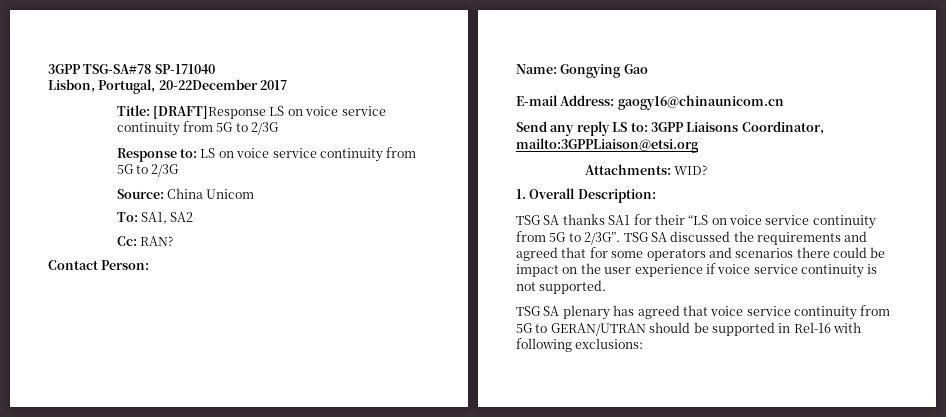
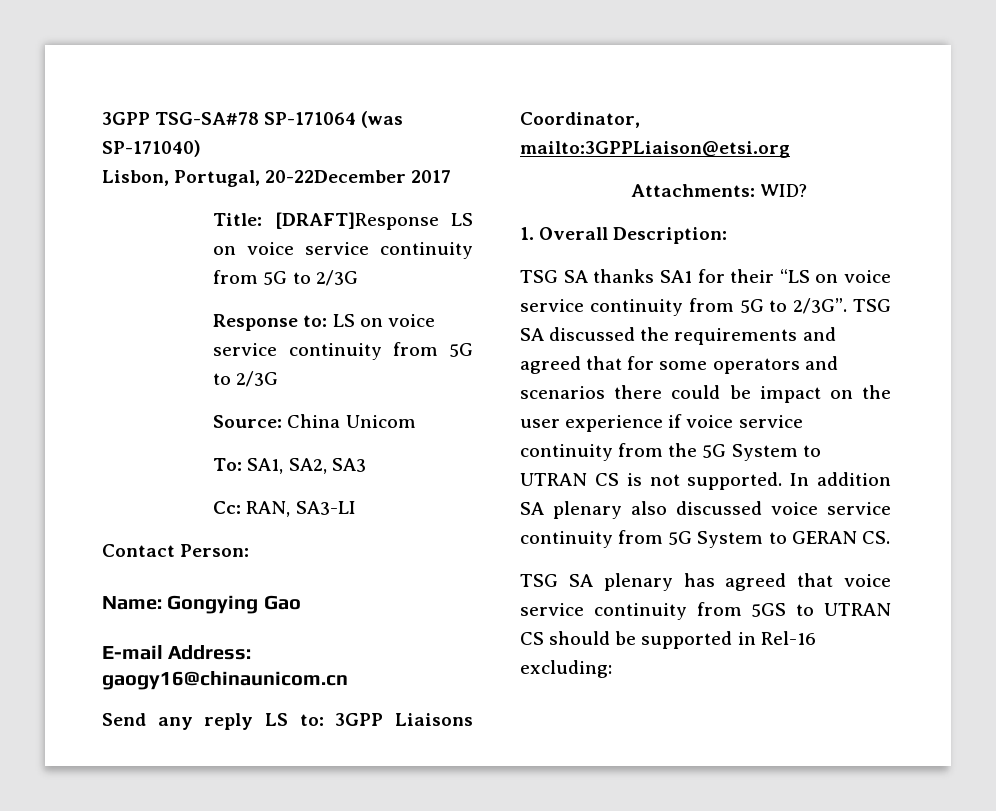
- 3GPP TSG-SA#78 SP-171040
+ 3GPP TSG-SA#78 SP-171064 (was SP-171040)
- To: SA1, SA2
+ To: SA1, SA2, SA3
- Cc: RAN?
+ Cc: RAN, SA3-LI
- TSG SA discussed the requirements and agreed that for some operators and scenarios there could be impact on the user experience if voice service continuity is not supported.
+ TSG SA discussed the requirements and agreed that for some operators and scenarios there could be impact on the user experience if voice service continuity from the 5G System to UTRAN CS is not supported. In addition SA plenary also discussed voice service continuity from 5G System to GERAN CS.
- TSG SA plenary has agreed that voice service continuity from 5G to GERAN/UTRAN should be supported in Rel-16 with following exclusions:
+ TSG SA plenary has agreed that voice service continuity from 5GS to UTRAN CS should be supported in Rel-16 excluding:

